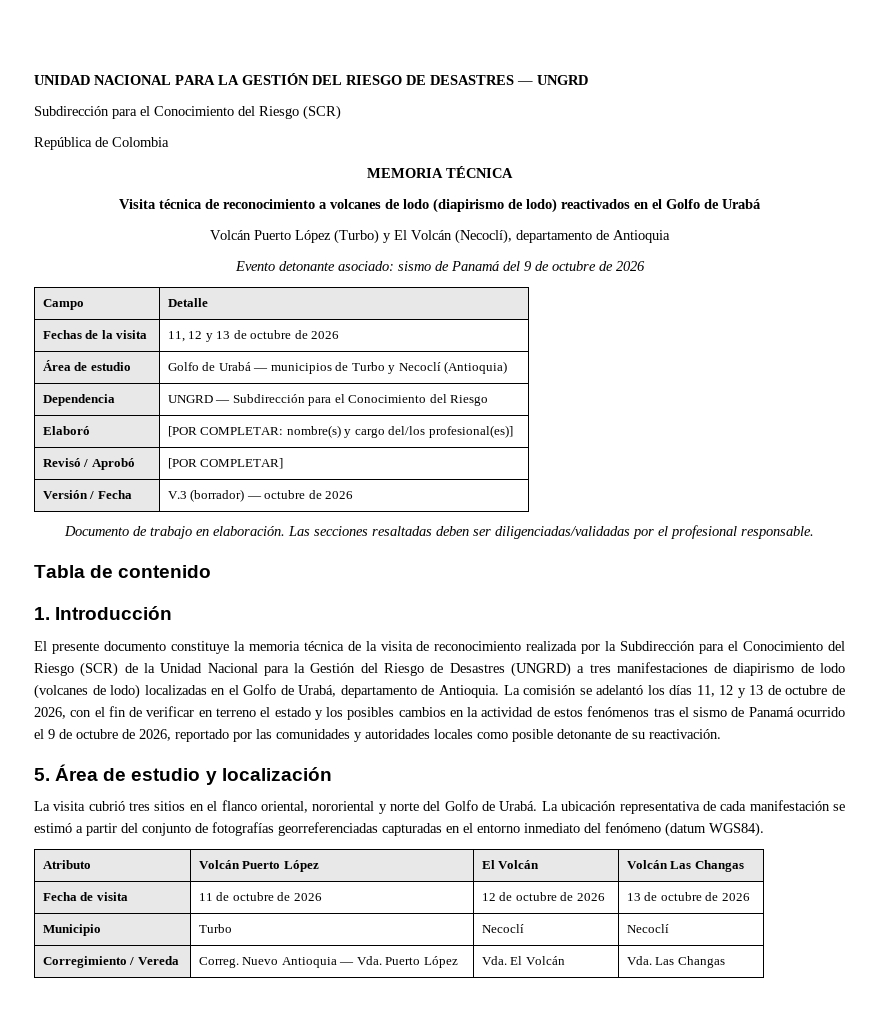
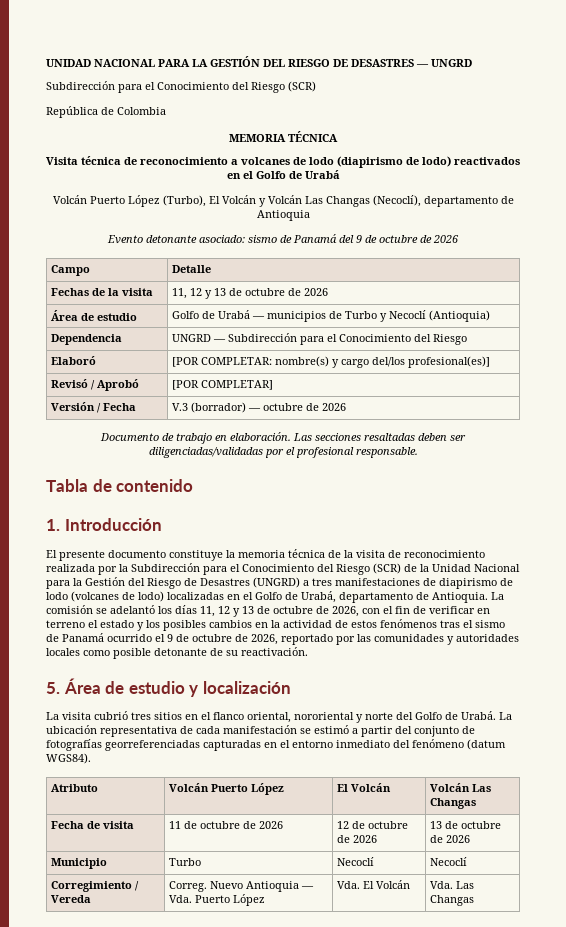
- Volcán Puerto López (Turbo) y El Volcán (Necoclí), departamento de Antioquia
+ Volcán Puerto López (Turbo), El Volcán y Volcán Las Changas (Necoclí), departamento de Antioquia

